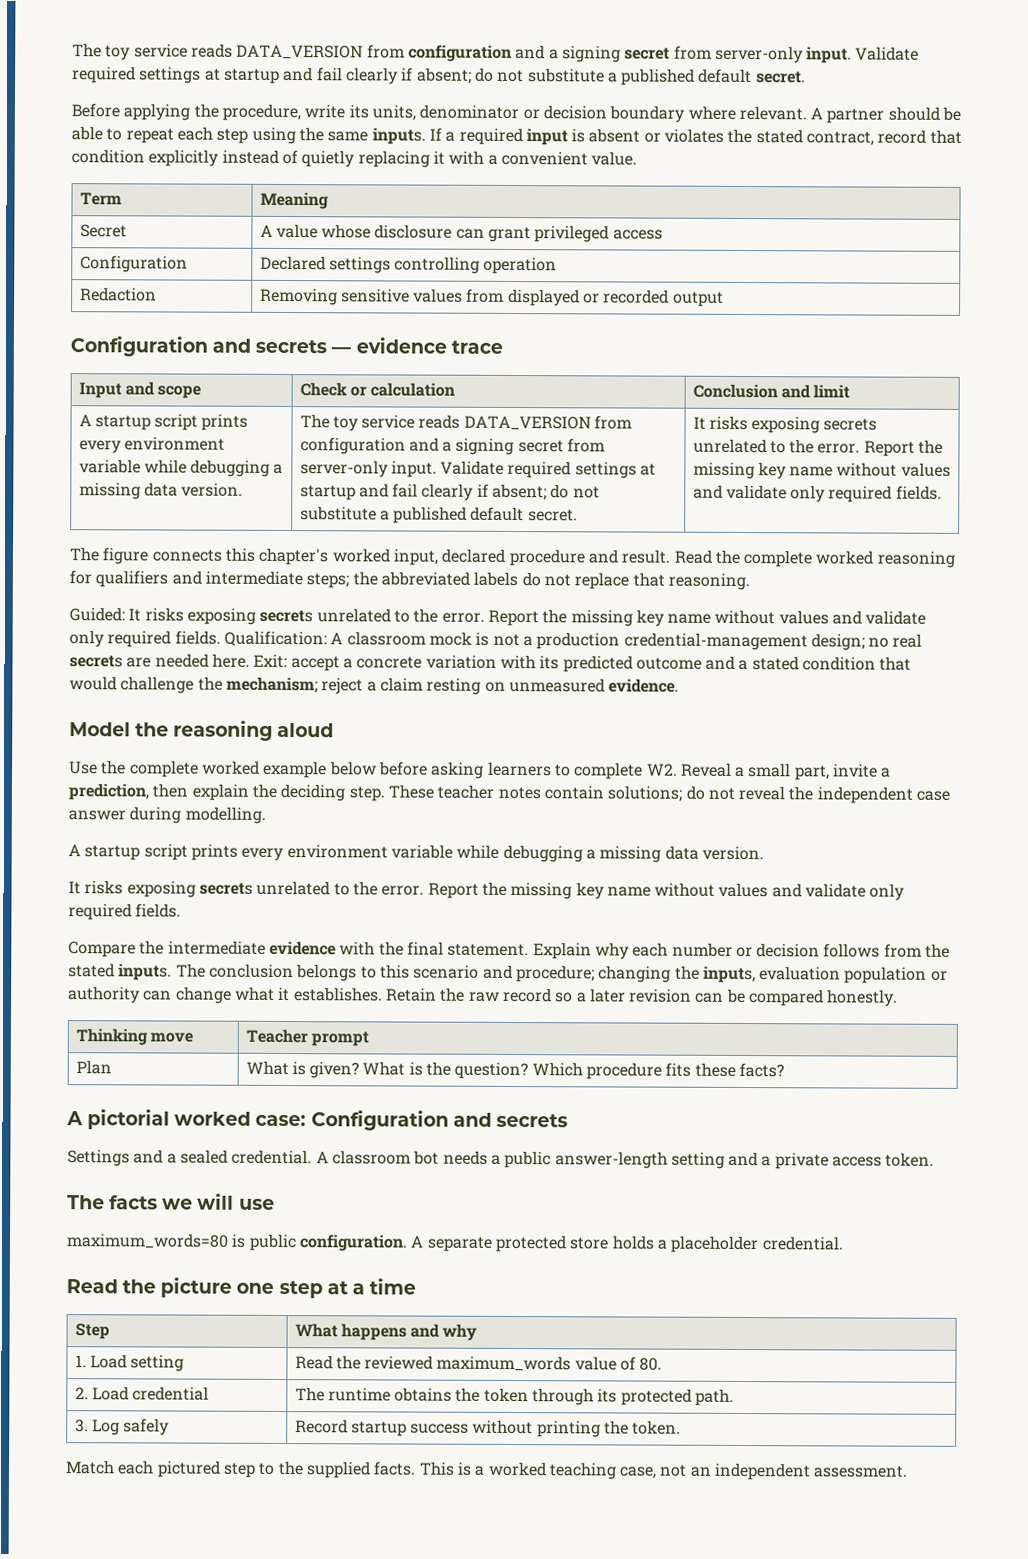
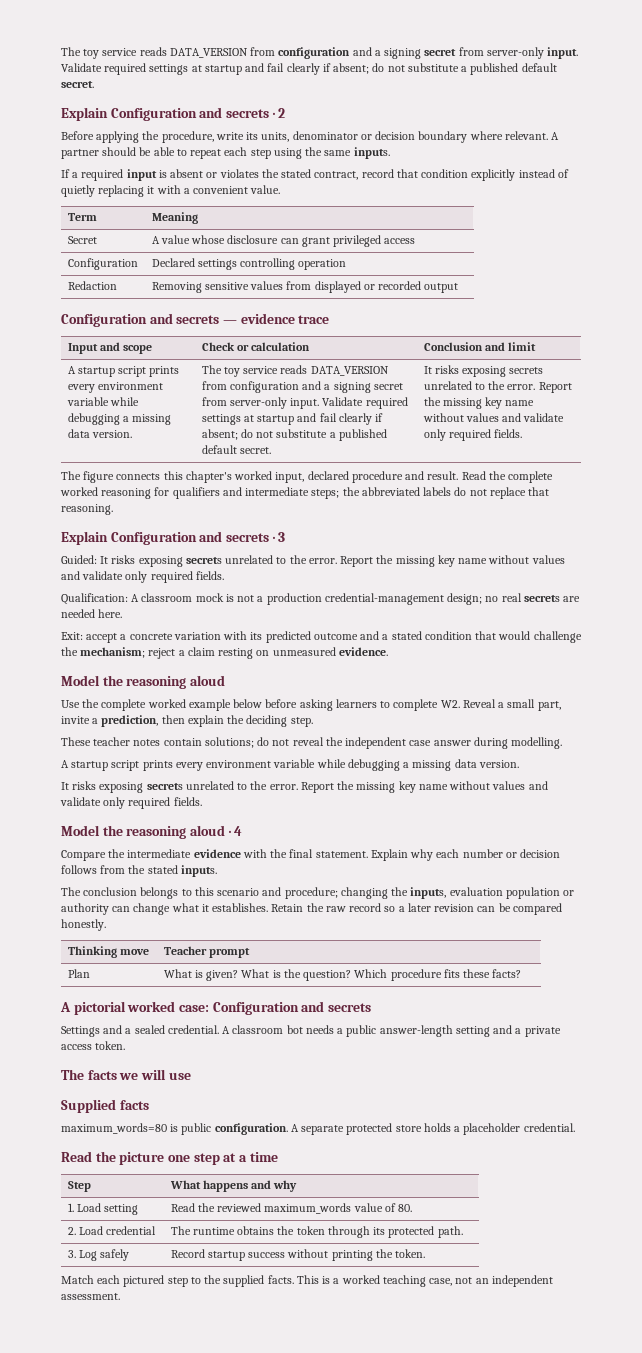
+ Explain Configuration and secrets · 2
- A partner should be able to repeat each step using the same inputs. If a required input is absent or violates the stated contract, record that condition explicitly instead of quietly replacing it with a convenient value.
+ A partner should be able to repeat each step using the same inputs.
+ If a required input is absent or violates the stated contract, record that condition explicitly instead of quietly replacing it with a convenient value.
+ Explain Configuration and secrets · 3
- Guided: It risks exposing secrets unrelated to the error. Report the missing key name without values and validate only required fields. Qualification:
+ Guided: It risks exposing secrets unrelated to the error. Report the missing key name without values and validate only required fields.
+ Qualification:
- no real secrets are needed here. Exit:
+ no real secrets are needed here.
+ Exit:
- Use the complete worked example below before asking learners to complete W2. Reveal a small part, invite a prediction, then explain the deciding step. These teacher notes contain solutions; do not reveal the independent case answer during modelling.
+ Use the complete worked example below before asking learners to complete W2. Reveal a small part, invite a prediction, then explain the deciding step.
+ These teacher notes contain solutions; do not reveal the independent case answer during modelling.
+ Model the reasoning aloud · 4
- Explain why each number or decision follows from the stated inputs. The conclusion belongs to this scenario and procedure; changing the inputs, evaluation population or authority can change what it establishes.
+ Explain why each number or decision follows from the stated inputs.
+ The conclusion belongs to this scenario and procedure; changing the inputs, evaluation population or authority can change what it establishes.
+ Supplied facts

